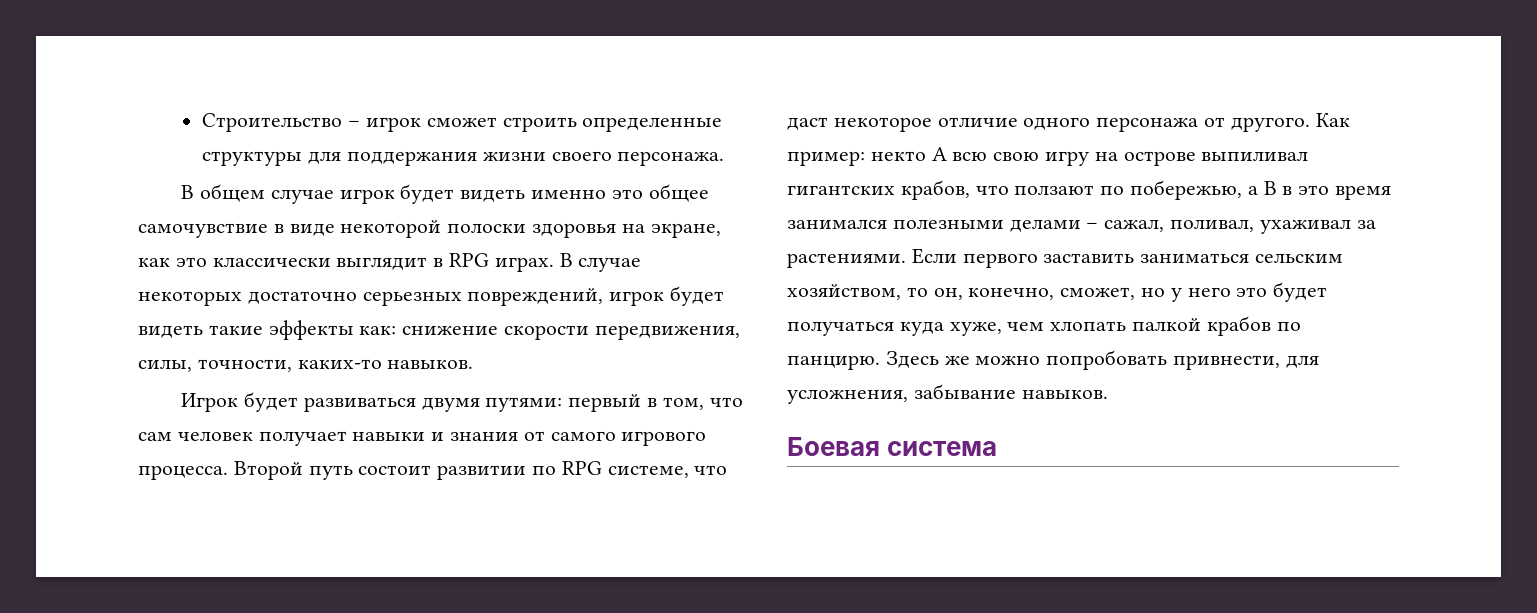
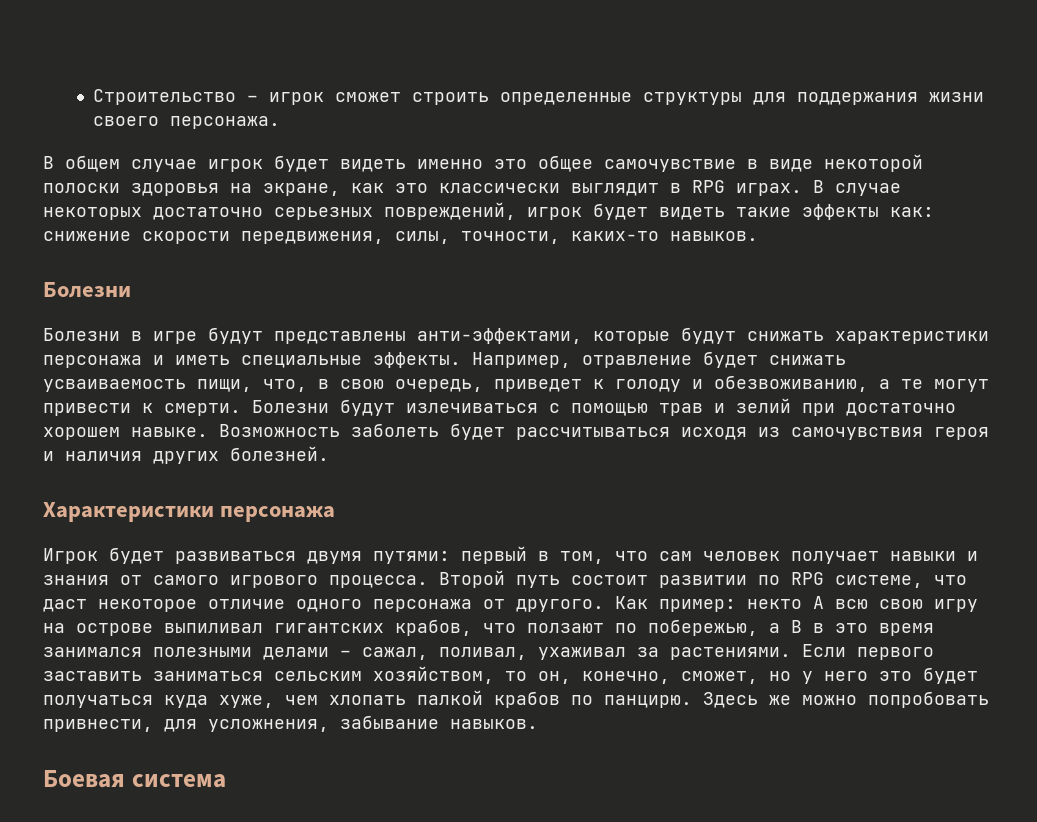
  В случае некоторых достаточно серьезных повреждений, игрок будет видеть такие эффекты как: снижение скорости передвижения, силы, точности, каких-то навыков.
+ Болезни
+ Болезни в игре будут представлены анти-эффектами, которые будут снижать характеристики персонажа и иметь специальные эффекты. Например, отравление будет снижать усваиваемость пищи, что, в свою очередь, приведет к голоду и обезвоживанию, а те могут привести к смерти. Болезни будут излечиваться с помощью трав и зелий при достаточно хорошем навыке. Возможность заболеть будет рассчитываться исходя из самочувствия героя и наличия других болезней.
+ Характеристики персонажа

